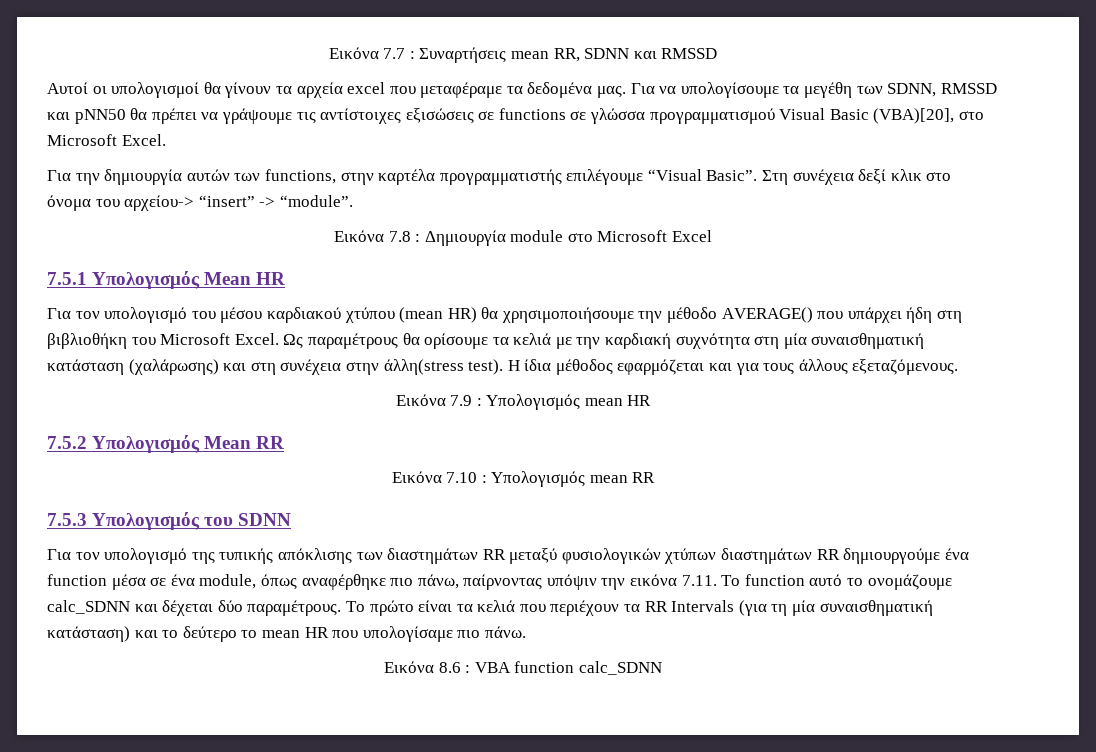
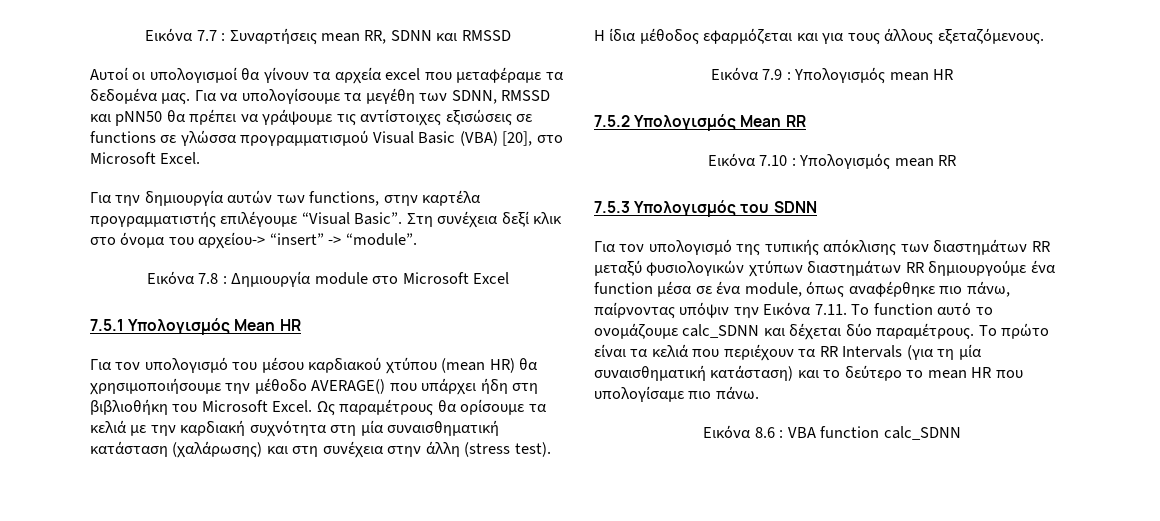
- Για να υπολογίσουμε τα μεγέθη των SDNN, RMSSD και pNN50 θα πρέπει να γράψουμε τις αντίστοιχες εξισώσεις σε functions σε γλώσσα προγραμματισμού Visual Basic (VBA)[20], στο Microsoft Excel.
+ Για να υπολογίσουμε τα μεγέθη των SDNN, RMSSD και pNN50 θα πρέπει να γράψουμε τις αντίστοιχες εξισώσεις σε functions σε γλώσσα προγραμματισμού Visual Basic (VBA) [20], στο Microsoft Excel.
- Ως παραμέτρους θα ορίσουμε τα κελιά με την καρδιακή συχνότητα στη μία συναισθηματική κατάσταση (χαλάρωσης) και στη συνέχεια στην άλλη(stress test).
+ Ως παραμέτρους θα ορίσουμε τα κελιά με την καρδιακή συχνότητα στη μία συναισθηματική κατάσταση (χαλάρωσης) και στη συνέχεια στην άλλη (stress test).
- Για τον υπολογισμό της τυπικής απόκλισης των διαστημάτων RR μεταξύ φυσιολογικών χτύπων διαστημάτων RR δημιουργούμε ένα function μέσα σε ένα module, όπως αναφέρθηκε πιο πάνω, παίρνοντας υπόψιν την εικόνα 7.11. Το function αυτό το ονομάζουμε calc_SDNN και δέχεται δύο παραμέτρους.
+ Για τον υπολογισμό της τυπικής απόκλισης των διαστημάτων RR μεταξύ φυσιολογικών χτύπων διαστημάτων RR δημιουργούμε ένα function μέσα σε ένα module, όπως αναφέρθηκε πιο πάνω, παίρνοντας υπόψιν την Εικόνα 7.11. Το function αυτό το ονομάζουμε calc_SDNN και δέχεται δύο παραμέτρους.

